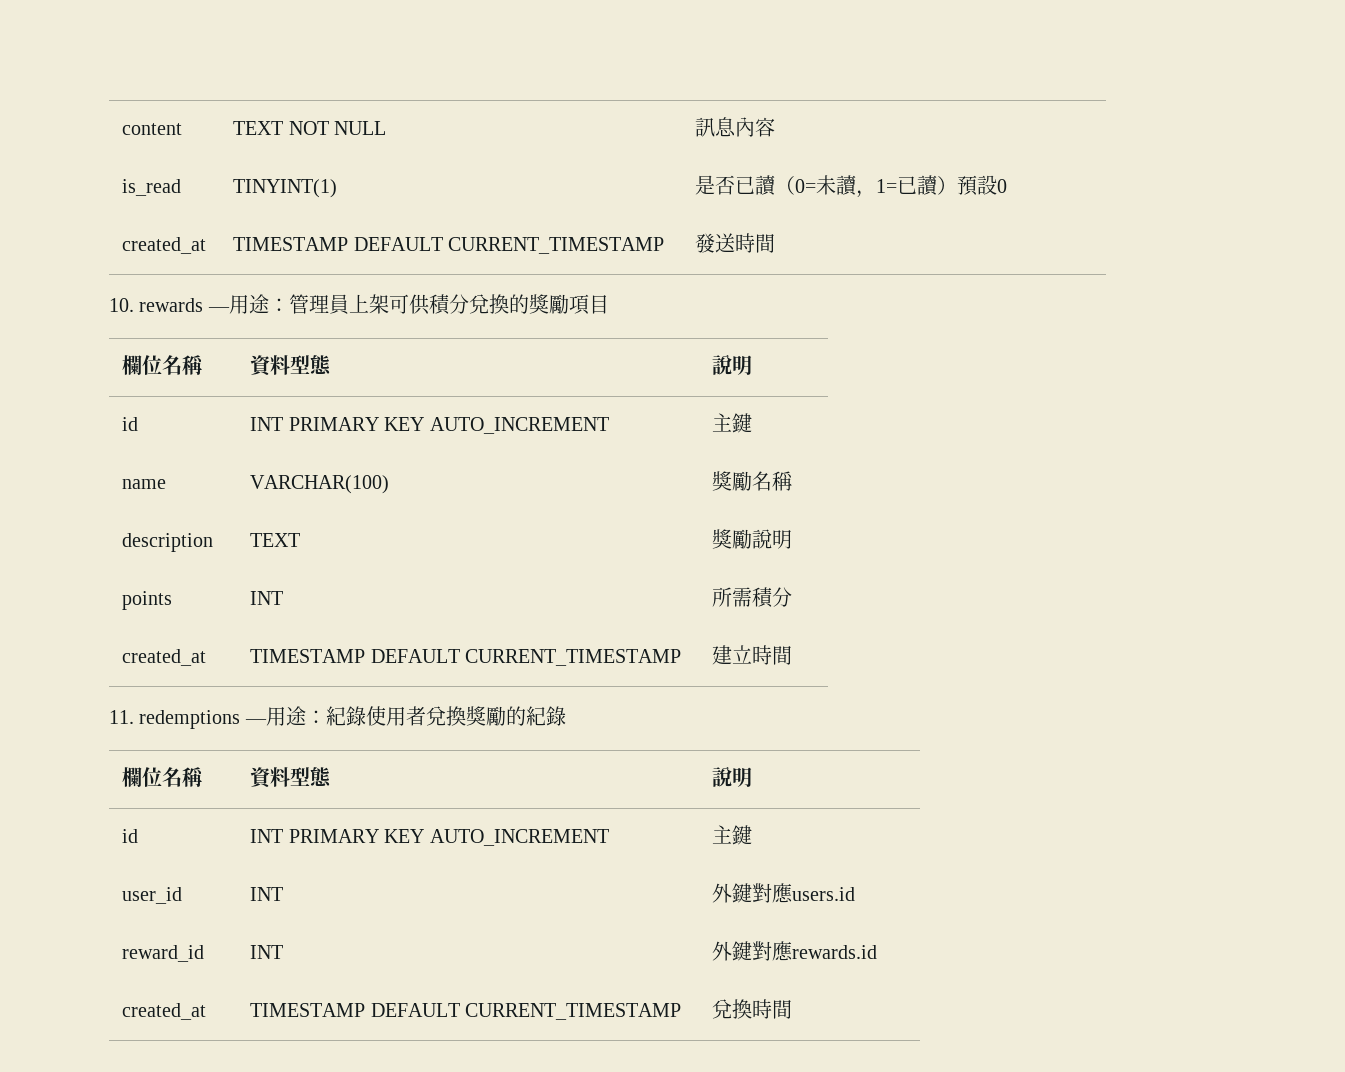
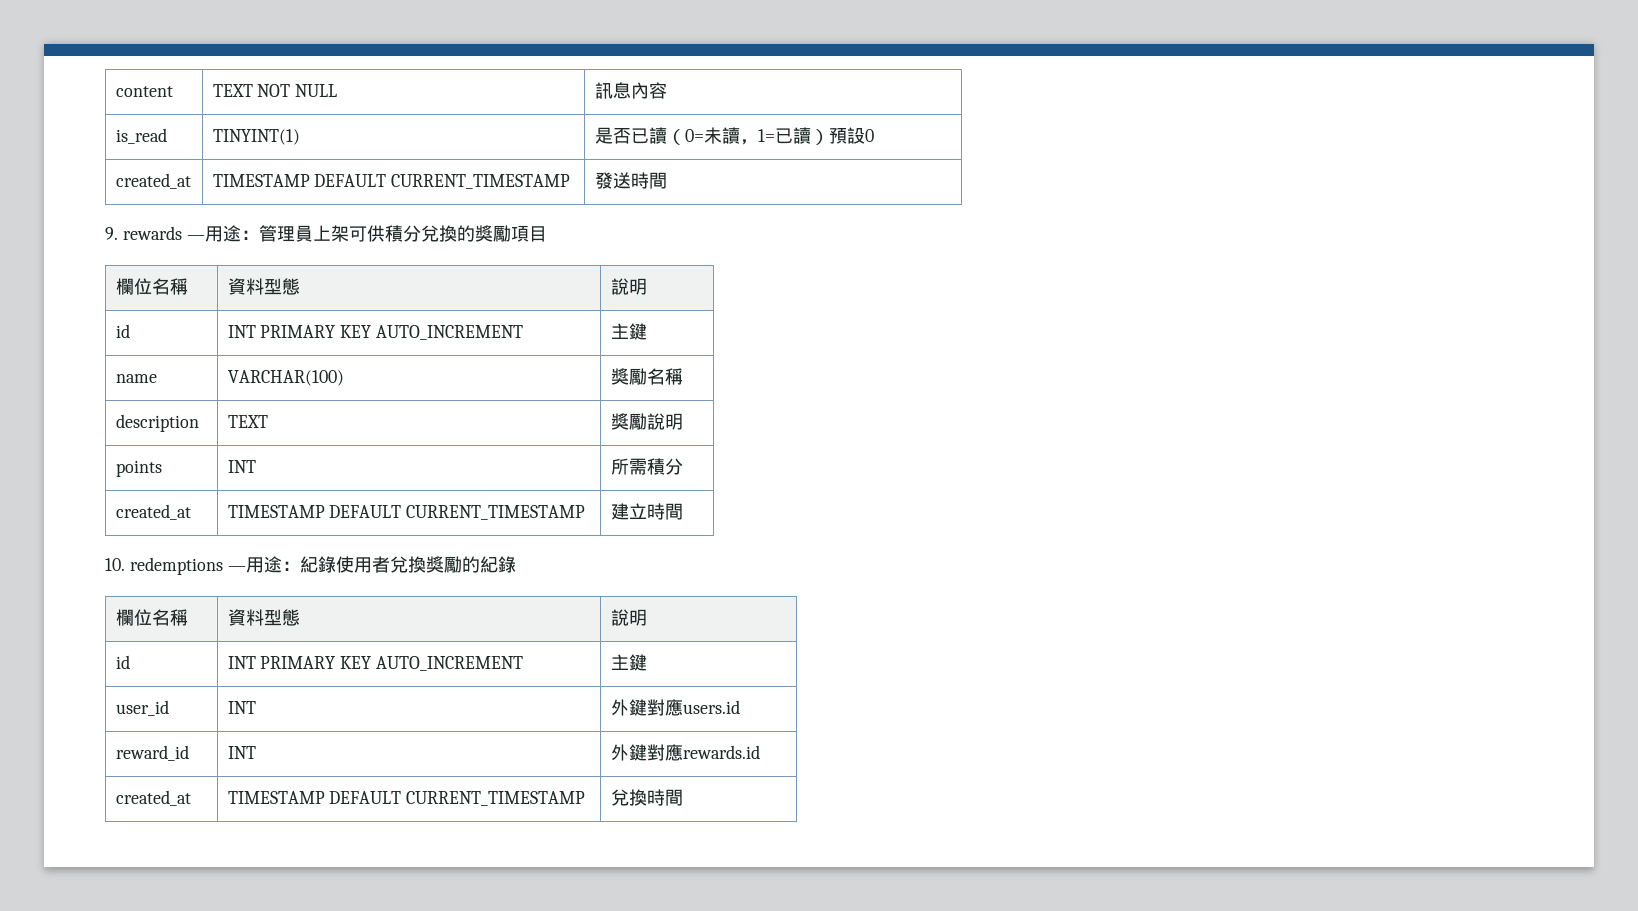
- 10. rewards —用途：管理員上架可供積分兌換的獎勵項目
+ 9. rewards —用途：管理員上架可供積分兌換的獎勵項目
- 11. redemptions —用途：紀錄使用者兌換獎勵的紀錄
+ 10. redemptions —用途：紀錄使用者兌換獎勵的紀錄

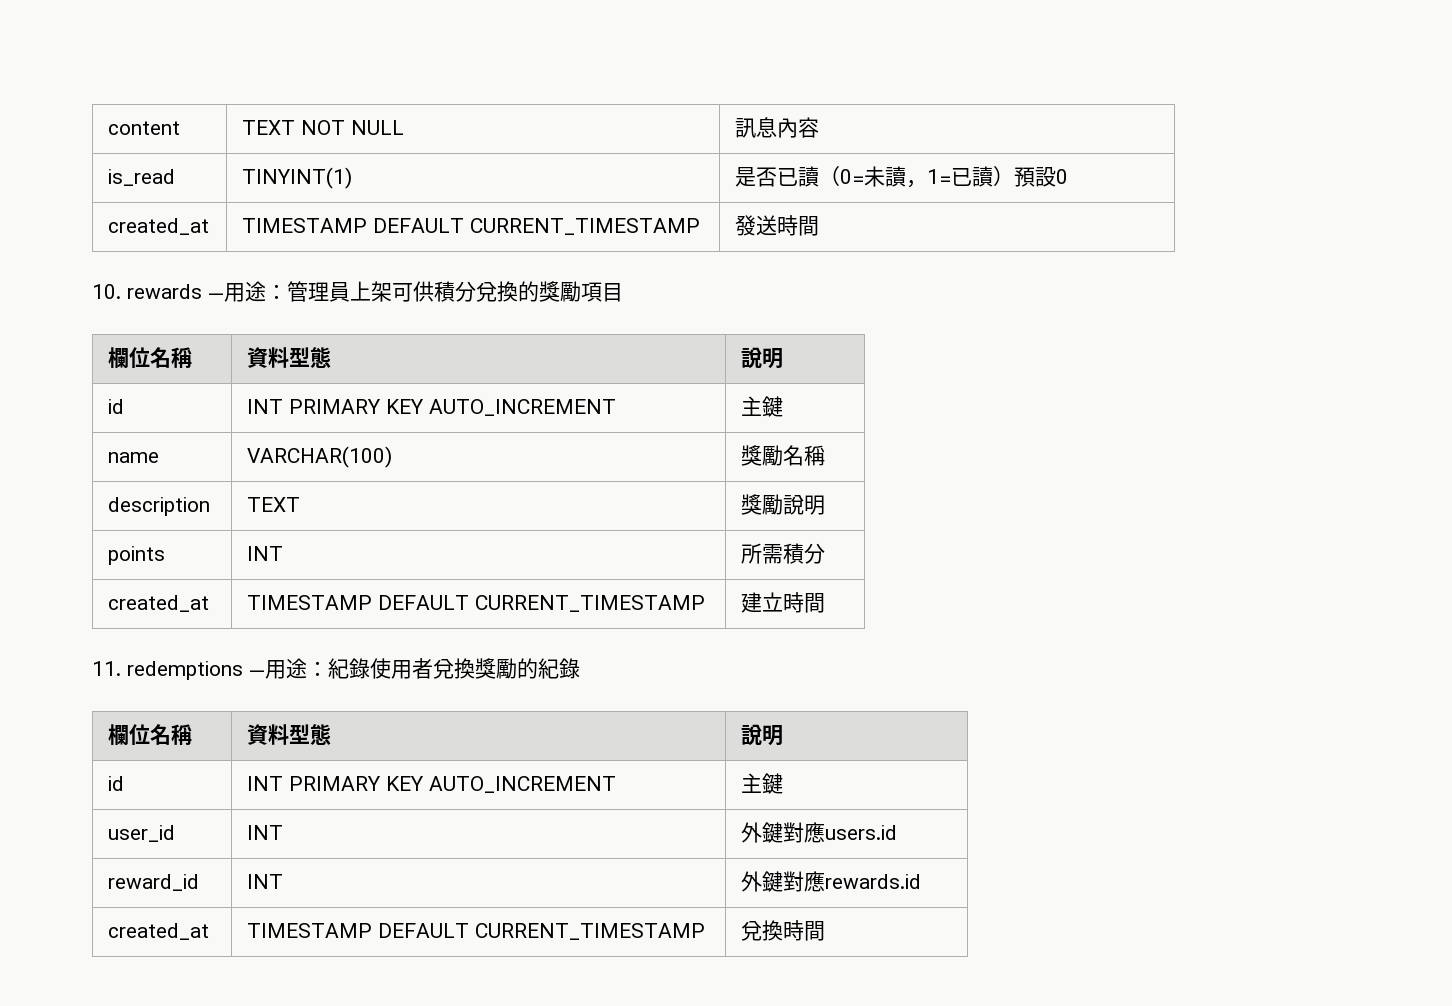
- 9. rewards —用途：管理員上架可供積分兌換的獎勵項目
+ 10. rewards —用途：管理員上架可供積分兌換的獎勵項目
- 10. redemptions —用途：紀錄使用者兌換獎勵的紀錄
+ 11. redemptions —用途：紀錄使用者兌換獎勵的紀錄

